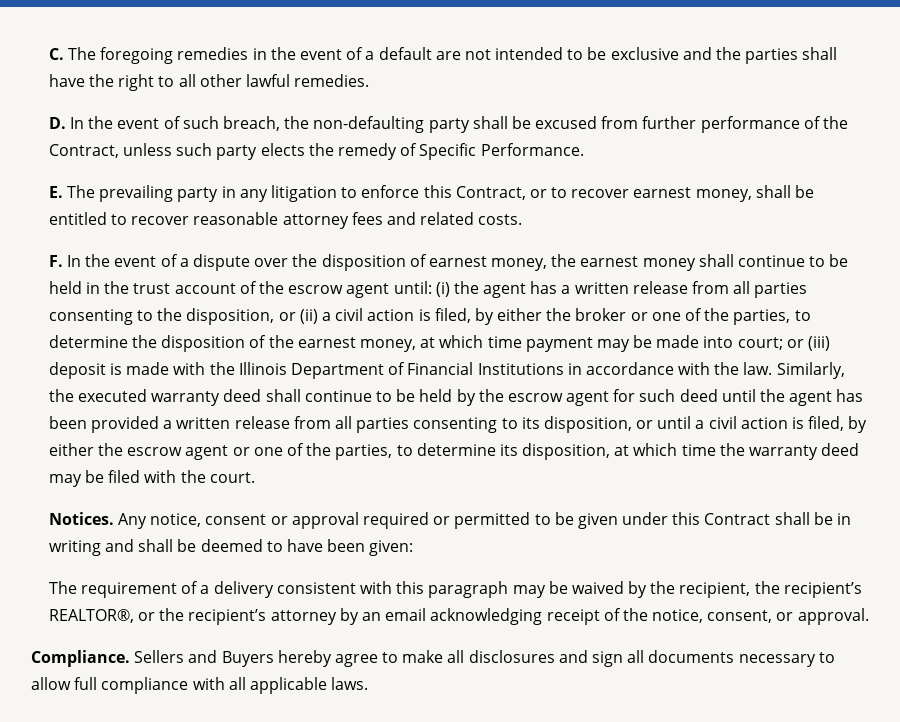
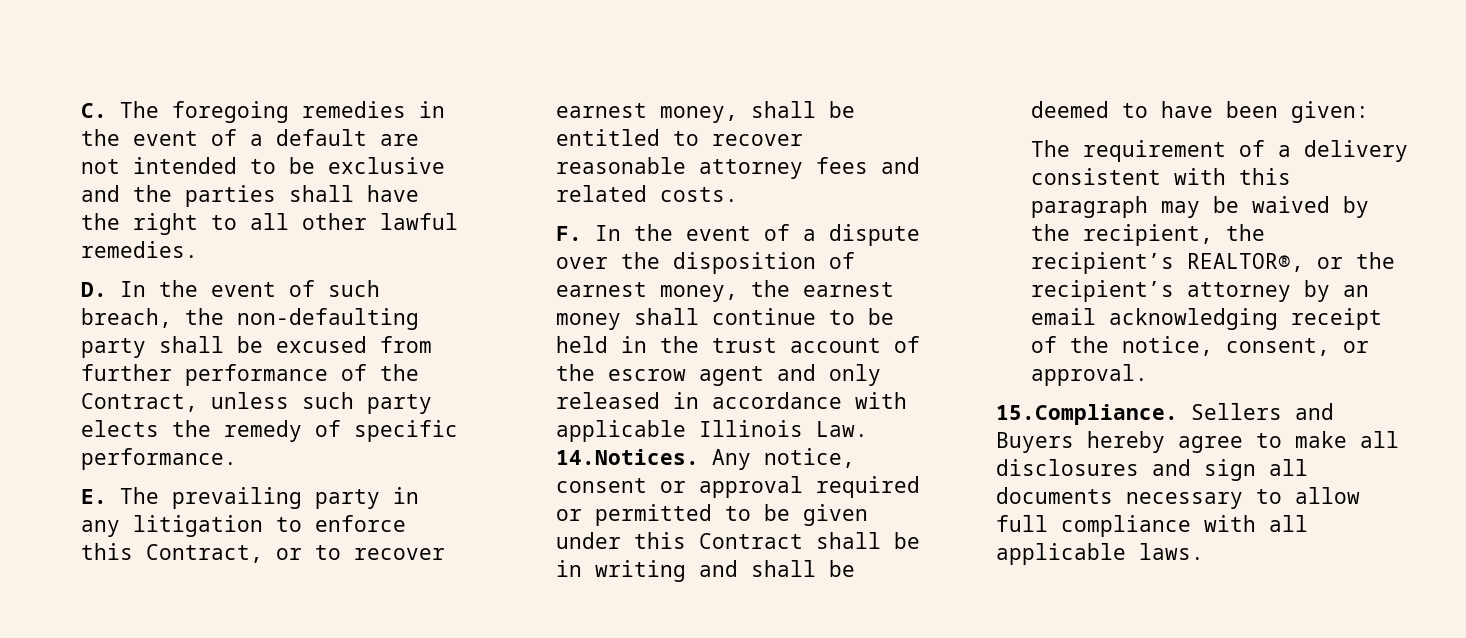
- D. In the event of such breach, the non-defaulting party shall be excused from further performance of the Contract, unless such party elects the remedy of Specific Performance.
+ D. In the event of such breach, the non-defaulting party shall be excused from further performance of the Contract, unless such party elects the remedy of specific performance.
- F. In the event of a dispute over the disposition of earnest money, the earnest money shall continue to be held in the trust account of the escrow agent until: (i) the agent has a written release from all parties consenting to the disposition, or (ii) a civil action is filed, by either the broker or one of the parties, to determine the disposition of the earnest money, at which time payment may be made into court; or (iii) deposit is made with the Illinois Department of Financial Institutions in accordance with the law. Similarly, the executed warranty deed shall continue to be held by the escrow agent for such deed until the agent has been provided a written release from all parties consenting to its disposition, or until a civil action is filed, by either the escrow agent or one of the parties, to determine its disposition, at which time the warranty deed may be filed with the court.
- Notices. Any notice, consent or approval required or permitted to be given under this Contract shall be in writing and shall be deemed to have been given:
+ F. In the event of a dispute over the disposition of earnest money, the earnest money shall continue to be held in the trust account of the escrow agent and only released in accordance with applicable Illinois Law. 14.Notices. Any notice, consent or approval required or permitted to be given under this Contract shall be in writing and shall be deemed to have been given:
- Compliance. Sellers and Buyers hereby agree to make all disclosures and sign all documents necessary to allow full compliance with all applicable laws.
+ 15.Compliance. Sellers and Buyers hereby agree to make all disclosures and sign all documents necessary to allow full compliance with all applicable laws.

